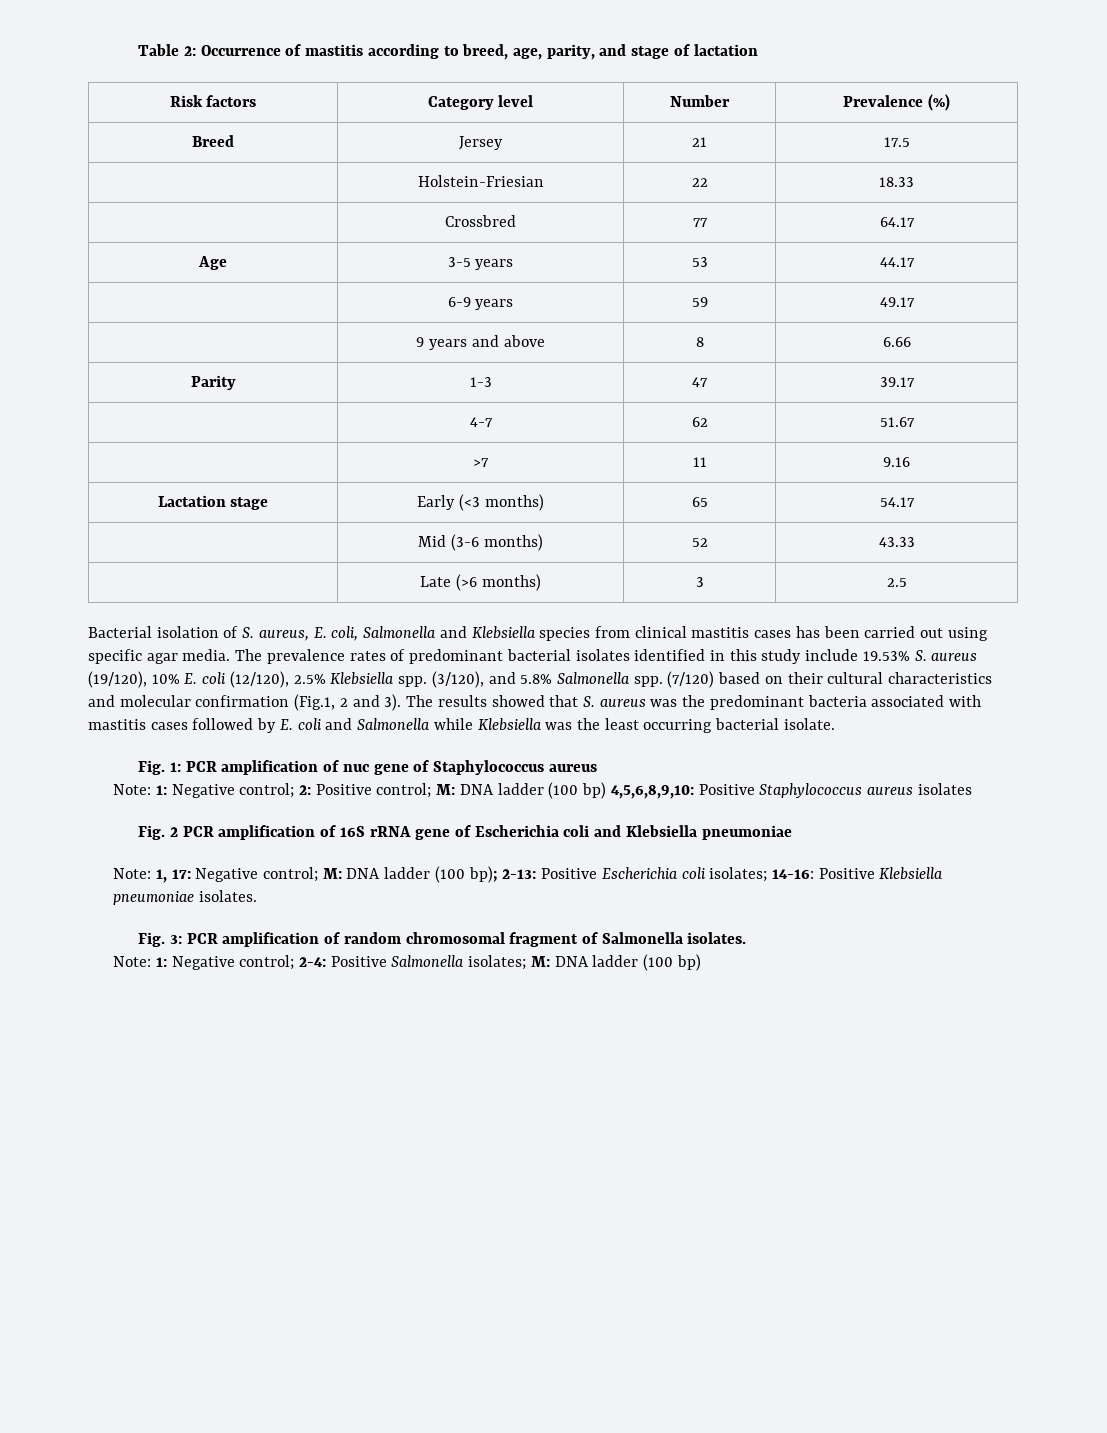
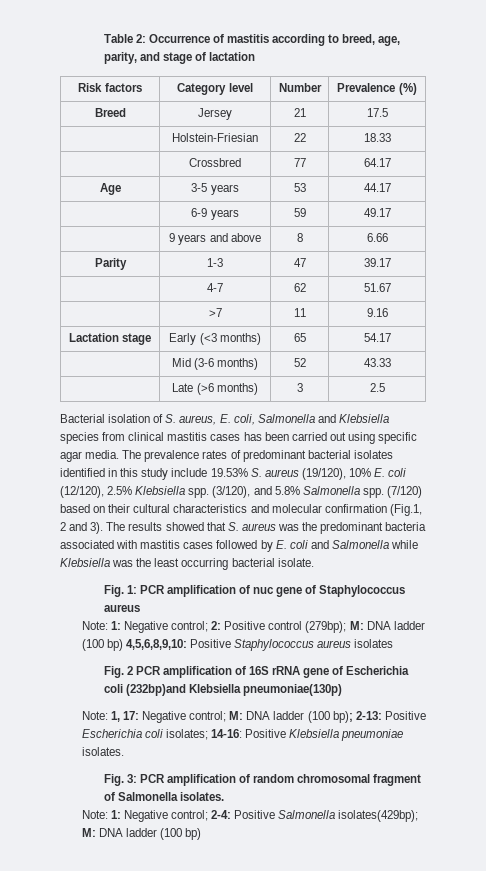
- Note: 1: Negative control; 2: Positive control; M: DNA ladder (100 bp) 4,5,6,8,9,10: Positive Staphylococcus aureus isolates
+ Note: 1: Negative control; 2: Positive control (279bp); M: DNA ladder (100 bp) 4,5,6,8,9,10: Positive Staphylococcus aureus isolates
- Fig. 2 PCR amplification of 16S rRNA gene of Escherichia coli and Klebsiella pneumoniae
+ Fig. 2 PCR amplification of 16S rRNA gene of Escherichia coli (232bp)and Klebsiella pneumoniae(130p)
- Note: 1: Negative control; 2-4: Positive Salmonella isolates; M: DNA ladder (100 bp)
+ Note: 1: Negative control; 2-4: Positive Salmonella isolates(429bp); M: DNA ladder (100 bp)

